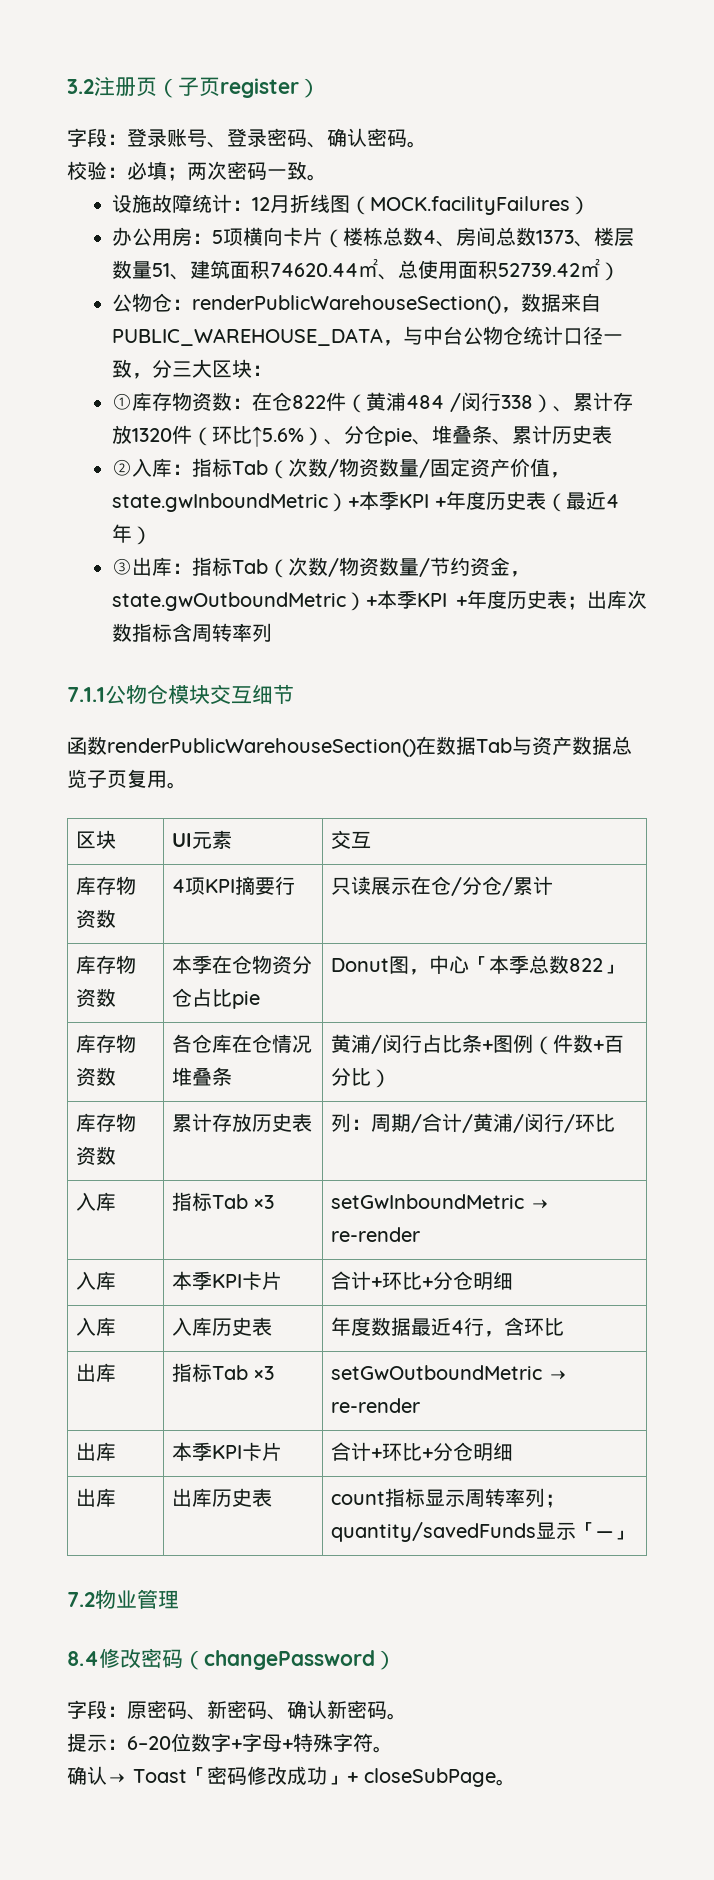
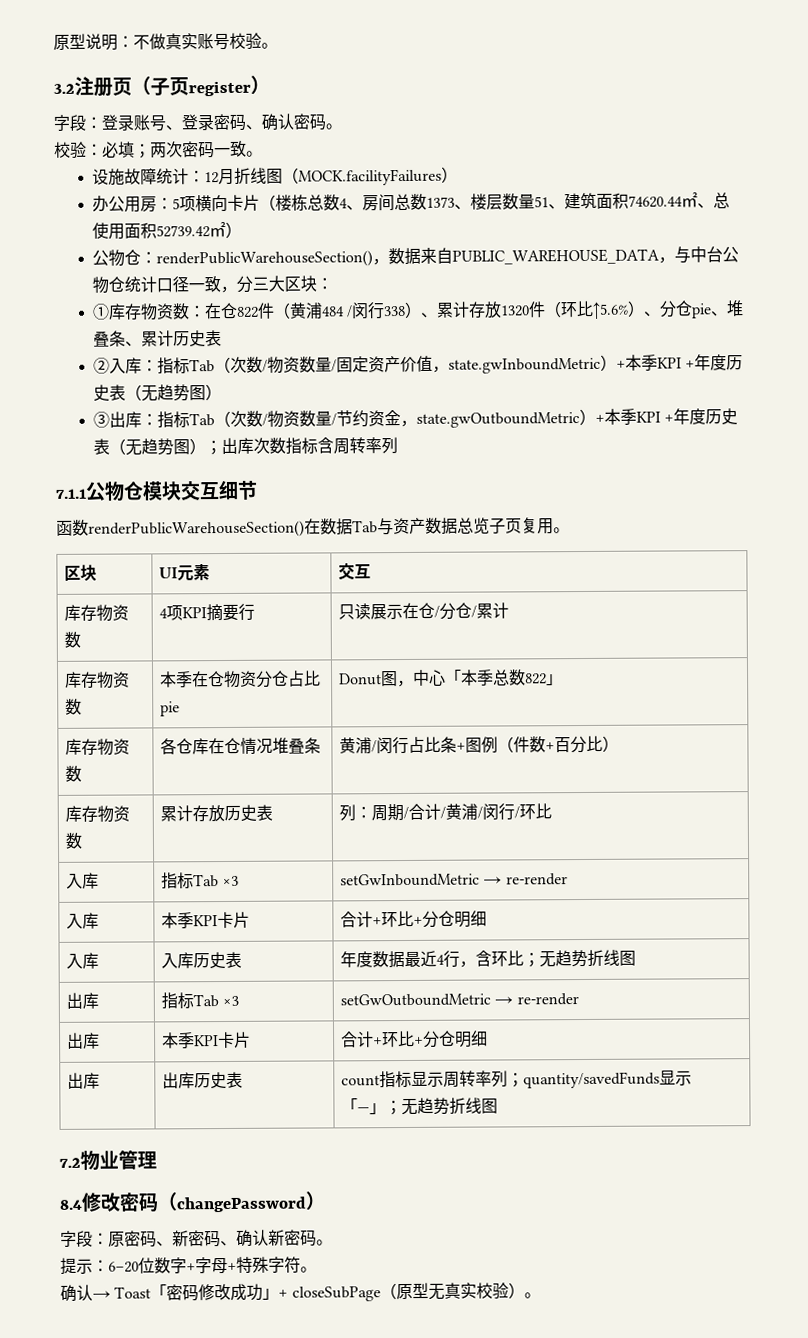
+ 原型说明：不做真实账号校验。
- ②入库：指标Tab（次数/物资数量/固定资产价值，state.gwInboundMetric）+本季KPI +年度历史表（最近4年）
+ ②入库：指标Tab（次数/物资数量/固定资产价值，state.gwInboundMetric）+本季KPI +年度历史表（无趋势图）
- ③出库：指标Tab（次数/物资数量/节约资金，state.gwOutboundMetric）+本季KPI +年度历史表；出库次数指标含周转率列
+ ③出库：指标Tab（次数/物资数量/节约资金，state.gwOutboundMetric）+本季KPI +年度历史表（无趋势图）；出库次数指标含周转率列
- 入库 | 入库历史表 | 年度数据最近4行，含环比
+ 入库 | 入库历史表 | 年度数据最近4行，含环比；无趋势折线图
- 出库 | 出库历史表 | count指标显示周转率列；quantity/savedFunds显示「—」
+ 出库 | 出库历史表 | count指标显示周转率列；quantity/savedFunds显示「—」；无趋势折线图
- 确认→ Toast「密码修改成功」+ closeSubPage。
+ 确认→ Toast「密码修改成功」+ closeSubPage（原型无真实校验）。

